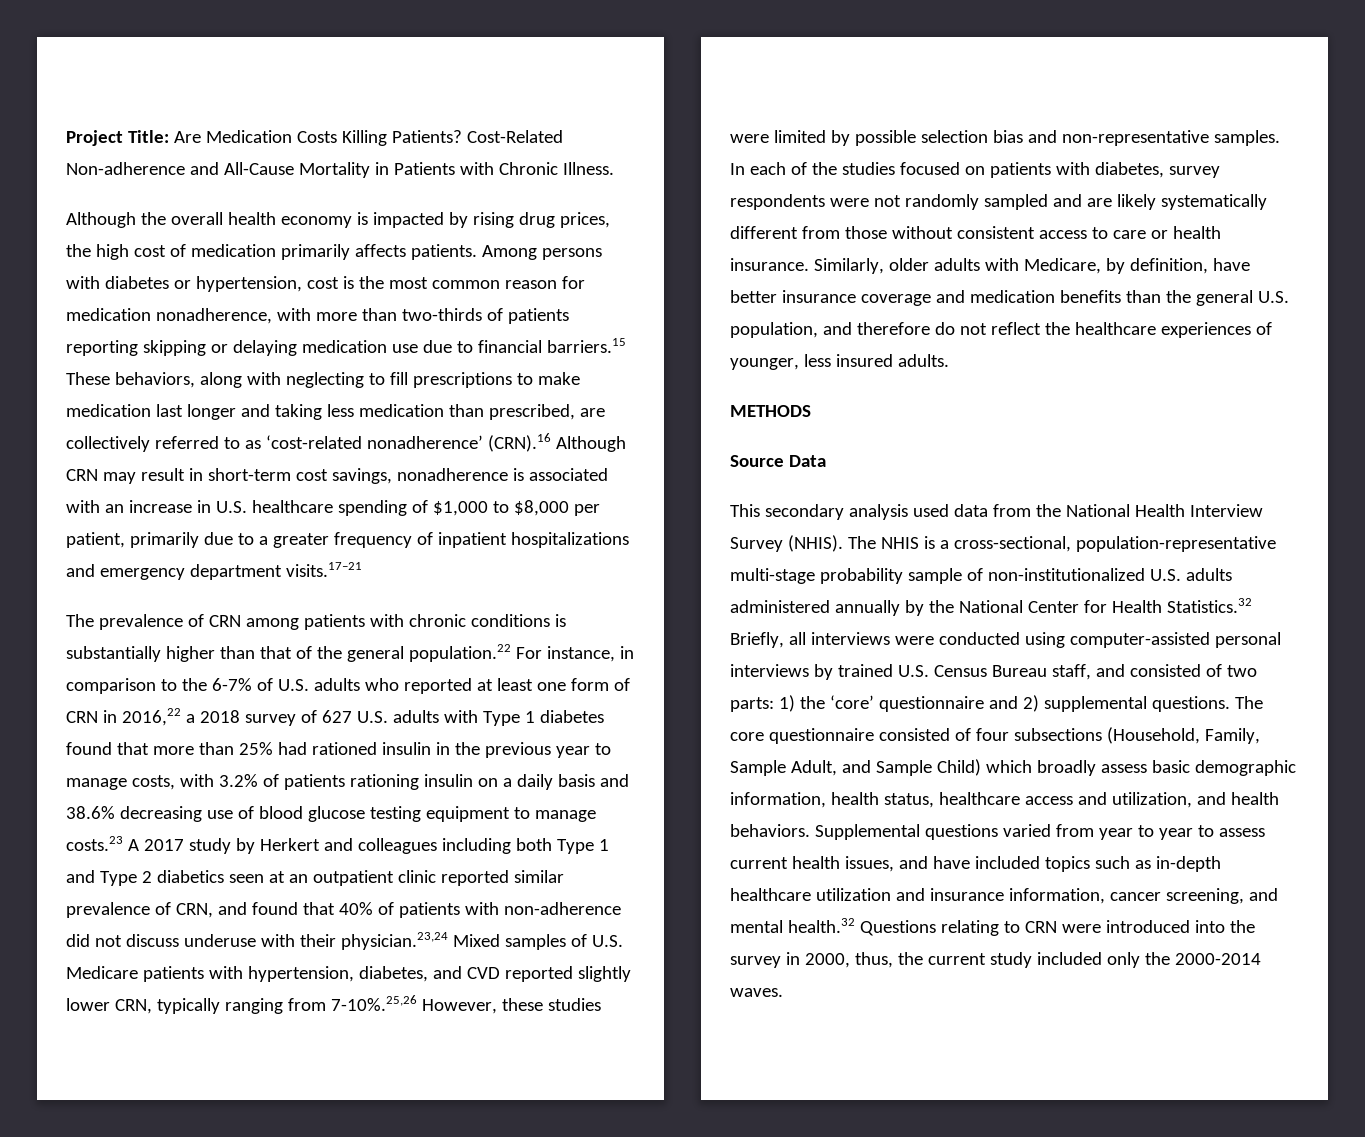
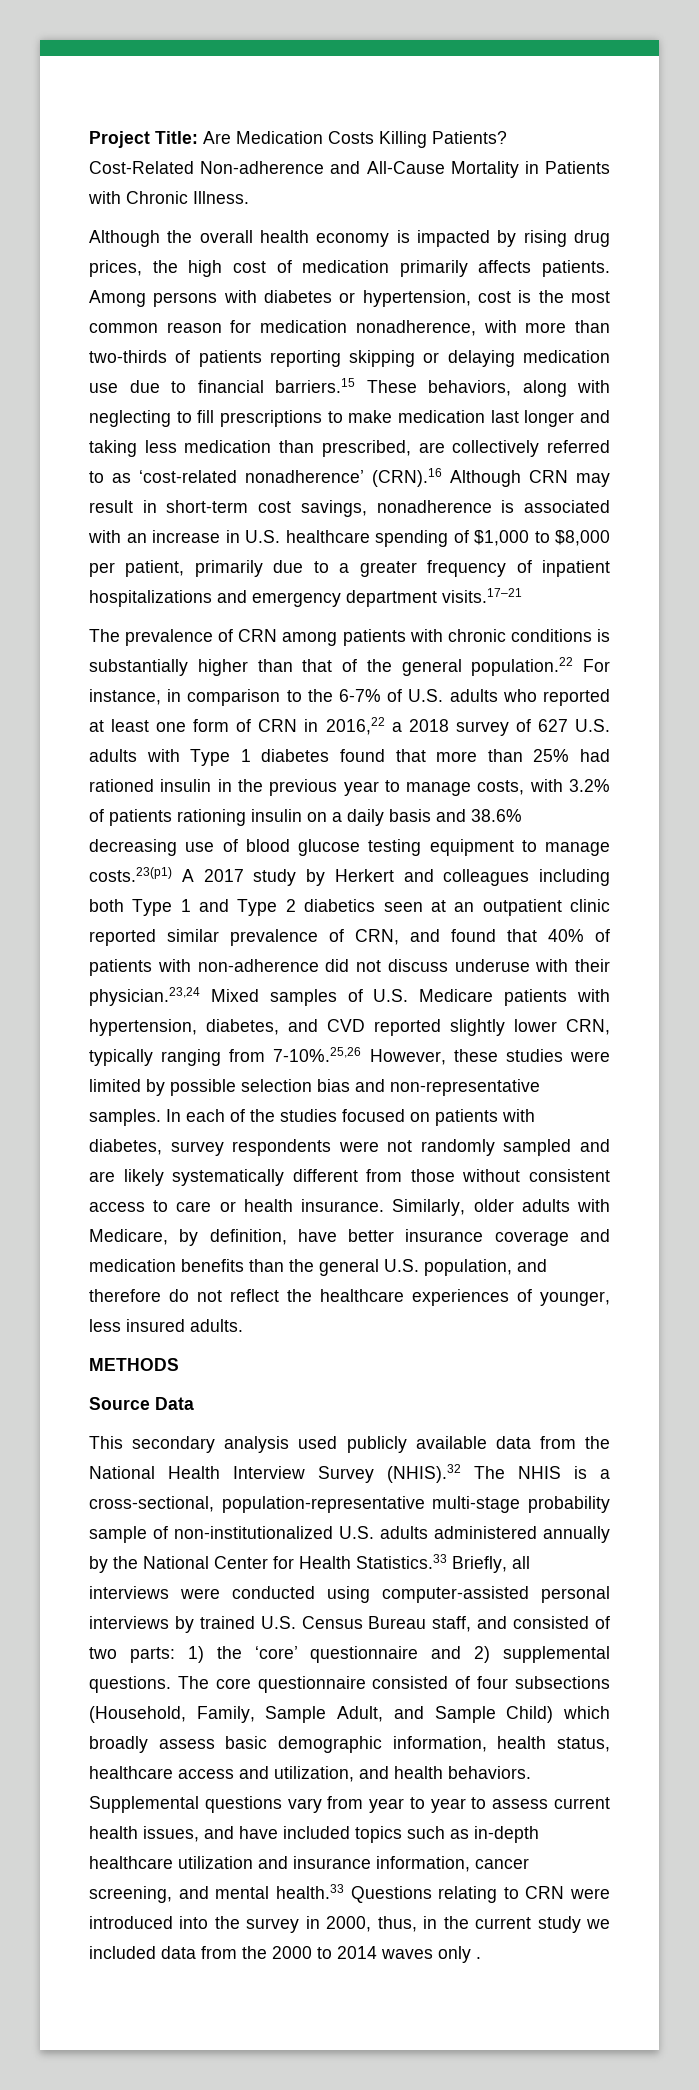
- The prevalence of CRN among patients with chronic conditions is substantially higher than that of the general population.22 For instance, in comparison to the 6-7% of U.S. adults who reported at least one form of CRN in 2016,22 a 2018 survey of 627 U.S. adults with Type 1 diabetes found that more than 25% had rationed insulin in the previous year to manage costs, with 3.2% of patients rationing insulin on a daily basis and 38.6% decreasing use of blood glucose testing equipment to manage costs.23 A 2017 study by Herkert and colleagues including both Type 1 and Type 2 diabetics seen at an outpatient clinic reported similar prevalence of CRN, and found that 40% of patients with non-adherence did not discuss underuse with their physician.23,24 Mixed samples of U.S. Medicare patients with hypertension, diabetes, and CVD reported slightly lower CRN, typically ranging from 7-10%.25,26 However, these studies were limited by possible selection bias and non-representative samples.
+ The prevalence of CRN among patients with chronic conditions is substantially higher than that of the general population.22 For instance, in comparison to the 6-7% of U.S. adults who reported at least one form of CRN in 2016,22 a 2018 survey of 627 U.S. adults with Type 1 diabetes found that more than 25% had rationed insulin in the previous year to manage costs, with 3.2% of patients rationing insulin on a daily basis and 38.6% decreasing use of blood glucose testing equipment to manage costs.23(p1) A 2017 study by Herkert and colleagues including both Type 1 and Type 2 diabetics seen at an outpatient clinic reported similar prevalence of CRN, and found that 40% of patients with non-adherence did not discuss underuse with their physician.23,24 Mixed samples of U.S. Medicare patients with hypertension, diabetes, and CVD reported slightly lower CRN, typically ranging from 7-10%.25,26 However, these studies were limited by possible selection bias and non-representative samples.
- This secondary analysis used data from the National Health Interview Survey (NHIS). The NHIS is a cross-sectional, population-representative multi-stage probability sample of non-institutionalized U.S. adults administered annually by the National Center for Health Statistics.32 Briefly, all interviews were conducted using computer-assisted personal interviews by trained U.S. Census Bureau staff, and consisted of two parts: 1) the ‘core’ questionnaire and 2) supplemental questions.
+ This secondary analysis used publicly available data from the National Health Interview Survey (NHIS).32 The NHIS is a cross-sectional, population-representative multi-stage probability sample of non-institutionalized U.S. adults administered annually by the National Center for Health Statistics.33 Briefly, all interviews were conducted using computer-assisted personal interviews by trained U.S. Census Bureau staff, and consisted of two parts: 1) the ‘core’ questionnaire and 2) supplemental questions.
- Supplemental questions varied from year to year to assess current health issues, and have included topics such as in-depth healthcare utilization and insurance information, cancer screening, and mental health.32 Questions relating to CRN were introduced into the survey in 2000, thus, the current study included only the 2000-2014 waves.
+ Supplemental questions vary from year to year to assess current health issues, and have included topics such as in-depth healthcare utilization and insurance information, cancer screening, and mental health.33 Questions relating to CRN were introduced into the survey in 2000, thus, in the current study we included data from the 2000 to 2014 waves only .

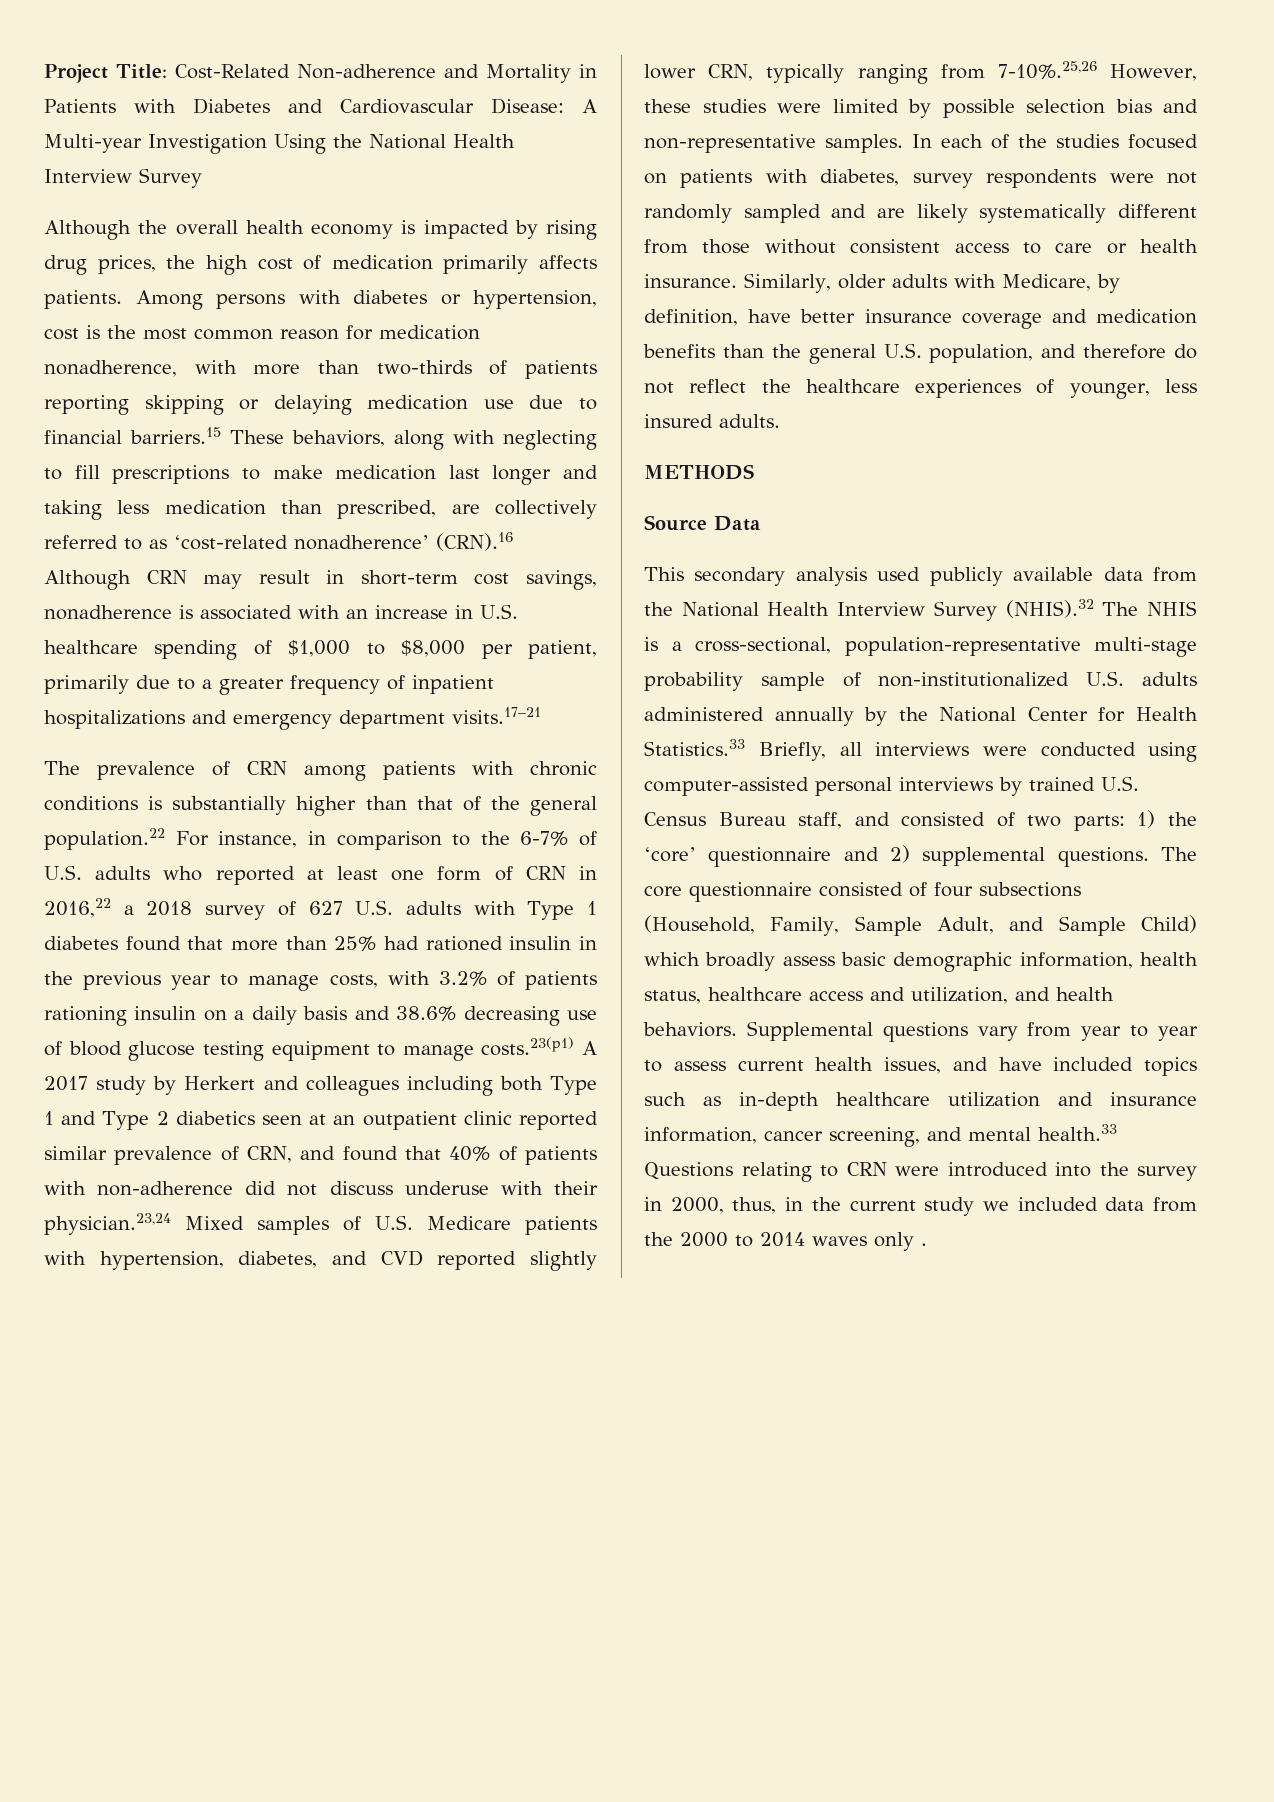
- Project Title: Are Medication Costs Killing Patients? Cost-Related Non-adherence and All-Cause Mortality in Patients with Chronic Illness.
+ Project Title: Cost-Related Non-adherence and Mortality in Patients with Diabetes and Cardiovascular Disease: A Multi-year Investigation Using the National Health Interview Survey

